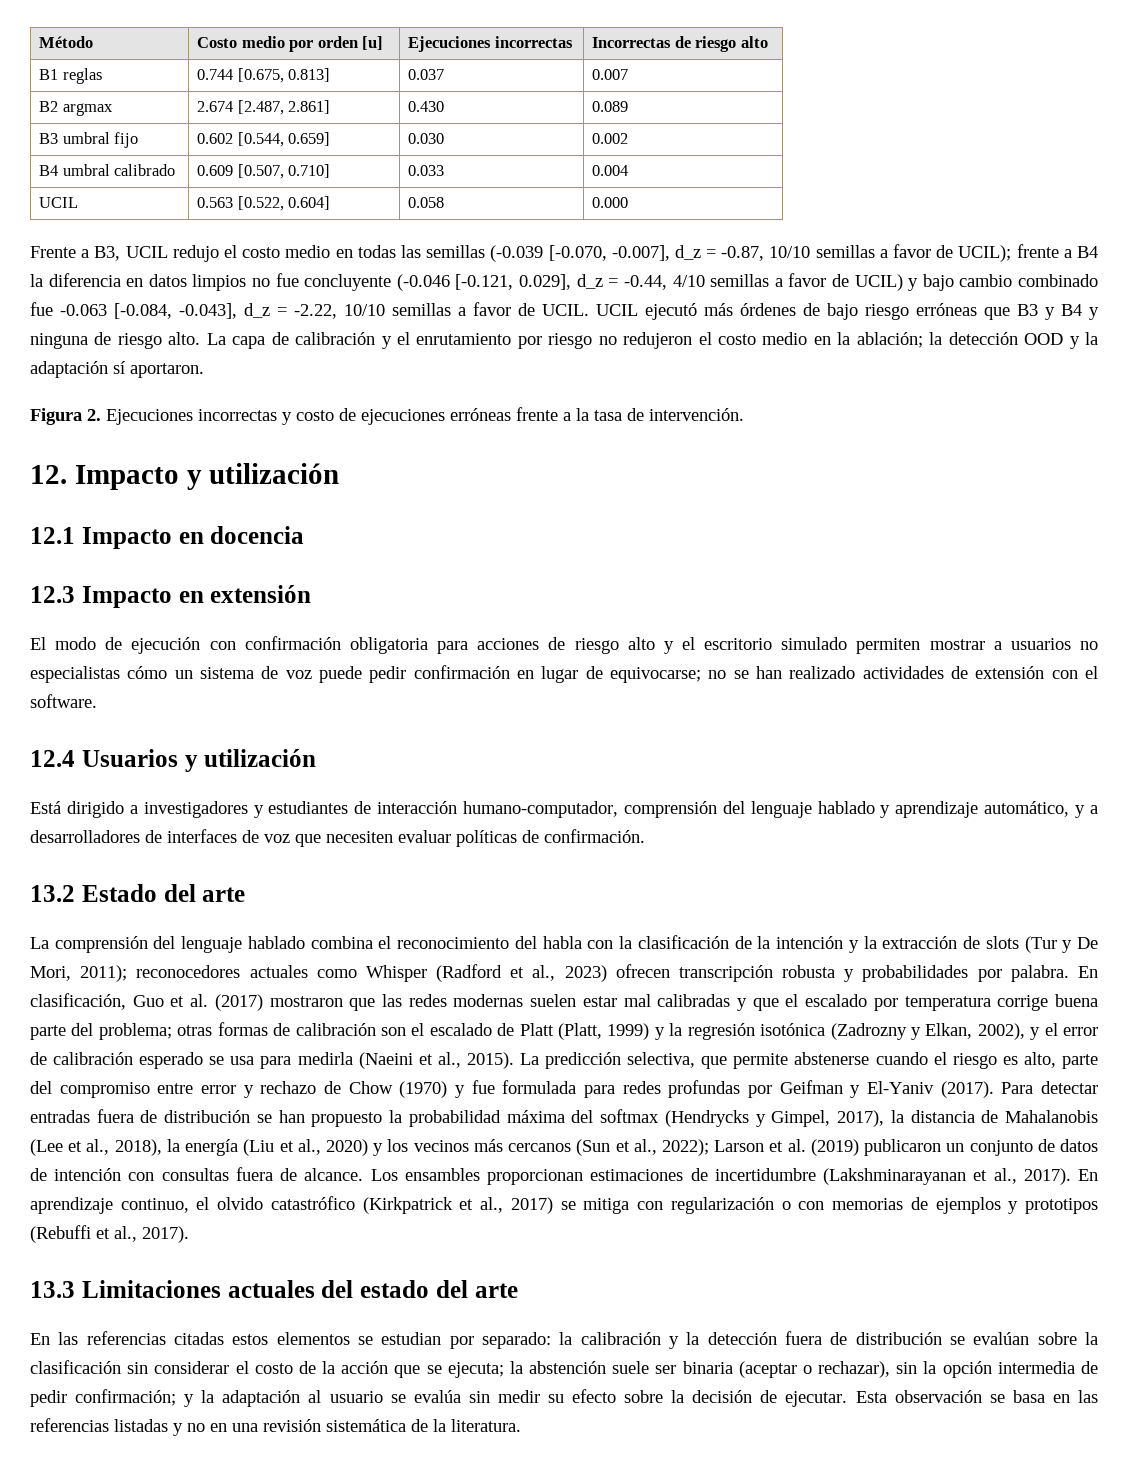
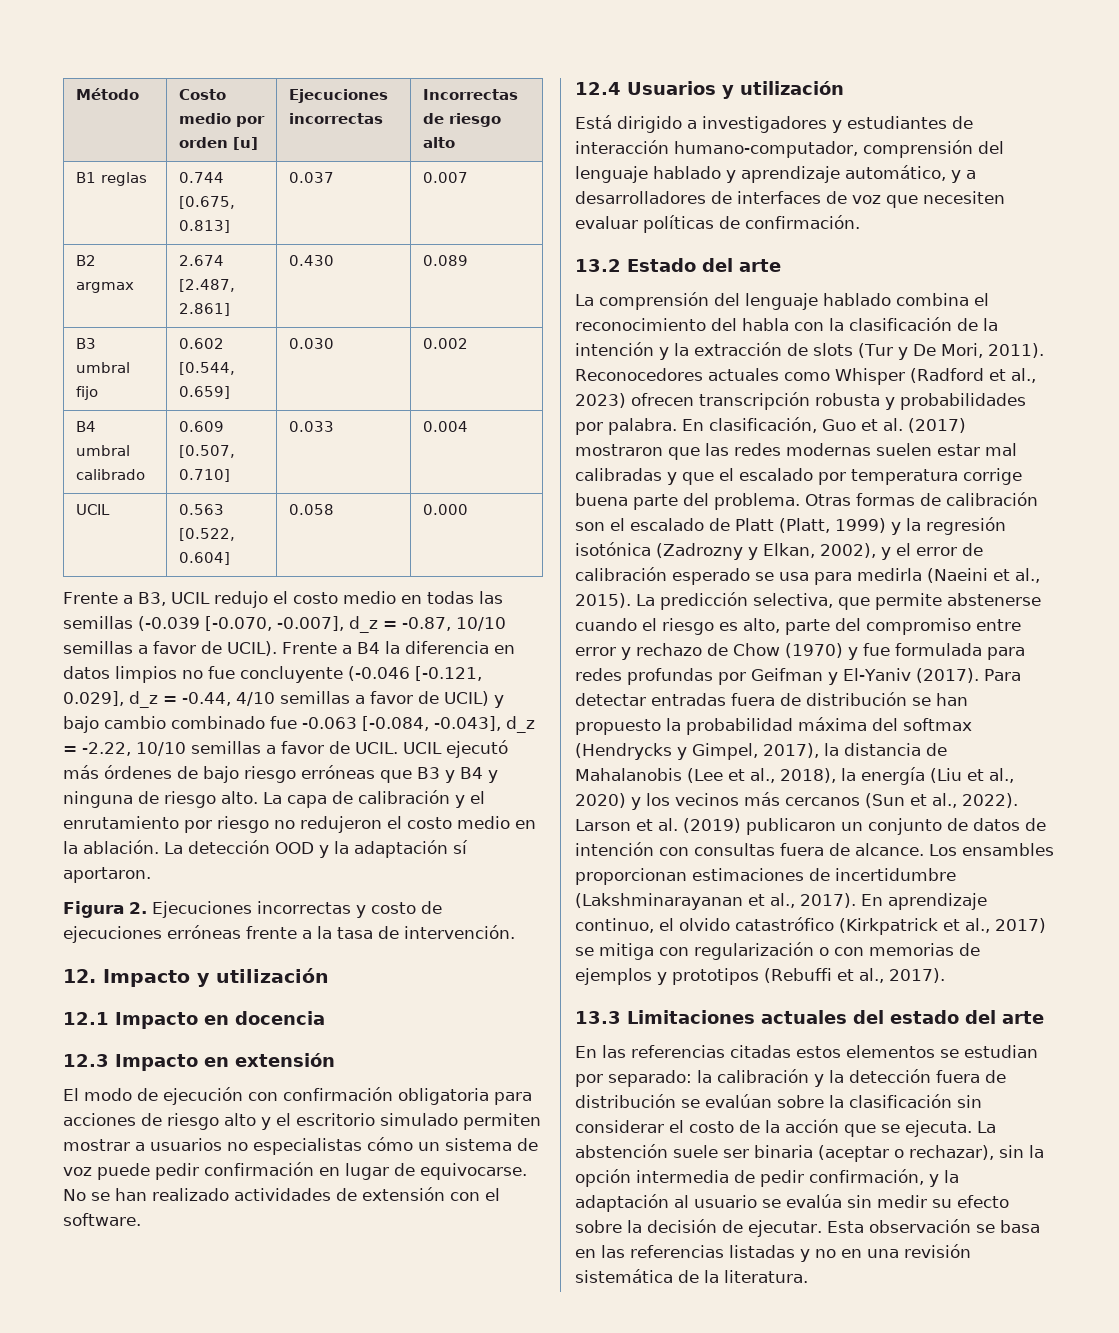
- Frente a B3, UCIL redujo el costo medio en todas las semillas (-0.039 [-0.070, -0.007], d_z = -0.87, 10/10 semillas a favor de UCIL); frente a B4 la diferencia en datos limpios no fue concluyente (-0.046 [-0.121, 0.029], d_z = -0.44, 4/10 semillas a favor de UCIL) y bajo cambio combinado fue -0.063 [-0.084, -0.043], d_z = -2.22, 10/10 semillas a favor de UCIL.
+ Frente a B3, UCIL redujo el costo medio en todas las semillas (-0.039 [-0.070, -0.007], d_z = -0.87, 10/10 semillas a favor de UCIL). Frente a B4 la diferencia en datos limpios no fue concluyente (-0.046 [-0.121, 0.029], d_z = -0.44, 4/10 semillas a favor de UCIL) y bajo cambio combinado fue -0.063 [-0.084, -0.043], d_z = -2.22, 10/10 semillas a favor de UCIL.
- La capa de calibración y el enrutamiento por riesgo no redujeron el costo medio en la ablación; la detección OOD y la adaptación sí aportaron.
+ La capa de calibración y el enrutamiento por riesgo no redujeron el costo medio en la ablación. La detección OOD y la adaptación sí aportaron.
- El modo de ejecución con confirmación obligatoria para acciones de riesgo alto y el escritorio simulado permiten mostrar a usuarios no especialistas cómo un sistema de voz puede pedir confirmación en lugar de equivocarse; no se han realizado actividades de extensión con el software.
+ El modo de ejecución con confirmación obligatoria para acciones de riesgo alto y el escritorio simulado permiten mostrar a usuarios no especialistas cómo un sistema de voz puede pedir confirmación en lugar de equivocarse. No se han realizado actividades de extensión con el software.
- La comprensión del lenguaje hablado combina el reconocimiento del habla con la clasificación de la intención y la extracción de slots (Tur y De Mori, 2011); reconocedores actuales como Whisper (Radford et al., 2023) ofrecen transcripción robusta y probabilidades por palabra.
+ La comprensión del lenguaje hablado combina el reconocimiento del habla con la clasificación de la intención y la extracción de slots (Tur y De Mori, 2011). Reconocedores actuales como Whisper (Radford et al., 2023) ofrecen transcripción robusta y probabilidades por palabra.
- En clasificación, Guo et al. (2017) mostraron que las redes modernas suelen estar mal calibradas y que el escalado por temperatura corrige buena parte del problema; otras formas de calibración son el escalado de Platt (Platt, 1999) y la regresión isotónica (Zadrozny y Elkan, 2002), y el error de calibración esperado se usa para medirla (Naeini et al., 2015).
+ En clasificación, Guo et al. (2017) mostraron que las redes modernas suelen estar mal calibradas y que el escalado por temperatura corrige buena parte del problema. Otras formas de calibración son el escalado de Platt (Platt, 1999) y la regresión isotónica (Zadrozny y Elkan, 2002), y el error de calibración esperado se usa para medirla (Naeini et al., 2015).
- Para detectar entradas fuera de distribución se han propuesto la probabilidad máxima del softmax (Hendrycks y Gimpel, 2017), la distancia de Mahalanobis (Lee et al., 2018), la energía (Liu et al., 2020) y los vecinos más cercanos (Sun et al., 2022); Larson et al. (2019) publicaron un conjunto de datos de intención con consultas fuera de alcance.
+ Para detectar entradas fuera de distribución se han propuesto la probabilidad máxima del softmax (Hendrycks y Gimpel, 2017), la distancia de Mahalanobis (Lee et al., 2018), la energía (Liu et al., 2020) y los vecinos más cercanos (Sun et al., 2022). Larson et al. (2019) publicaron un conjunto de datos de intención con consultas fuera de alcance.
- la calibración y la detección fuera de distribución se evalúan sobre la clasificación sin considerar el costo de la acción que se ejecuta; la abstención suele ser binaria (aceptar o rechazar), sin la opción intermedia de pedir confirmación; y la adaptación al usuario se evalúa sin medir su efecto sobre la decisión de ejecutar.
+ la calibración y la detección fuera de distribución se evalúan sobre la clasificación sin considerar el costo de la acción que se ejecuta. La abstención suele ser binaria (aceptar o rechazar), sin la opción intermedia de pedir confirmación, y la adaptación al usuario se evalúa sin medir su efecto sobre la decisión de ejecutar.

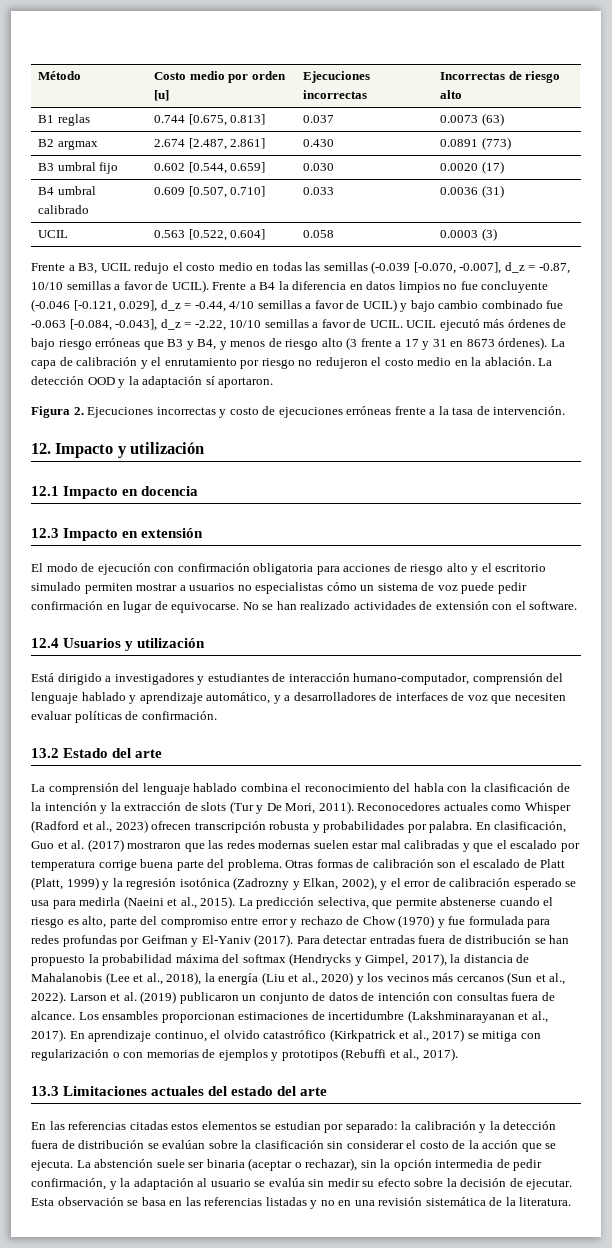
- B1 reglas | 0.744 [0.675, 0.813] | 0.037 | 0.007
+ B1 reglas | 0.744 [0.675, 0.813] | 0.037 | 0.0073 (63)
- B2 argmax | 2.674 [2.487, 2.861] | 0.430 | 0.089
+ B2 argmax | 2.674 [2.487, 2.861] | 0.430 | 0.0891 (773)
- B3 umbral fijo | 0.602 [0.544, 0.659] | 0.030 | 0.002
+ B3 umbral fijo | 0.602 [0.544, 0.659] | 0.030 | 0.0020 (17)
- B4 umbral calibrado | 0.609 [0.507, 0.710] | 0.033 | 0.004
+ B4 umbral calibrado | 0.609 [0.507, 0.710] | 0.033 | 0.0036 (31)
- UCIL | 0.563 [0.522, 0.604] | 0.058 | 0.000
+ UCIL | 0.563 [0.522, 0.604] | 0.058 | 0.0003 (3)
- UCIL ejecutó más órdenes de bajo riesgo erróneas que B3 y B4 y ninguna de riesgo alto.
+ UCIL ejecutó más órdenes de bajo riesgo erróneas que B3 y B4, y menos de riesgo alto (3 frente a 17 y 31 en 8673 órdenes).

